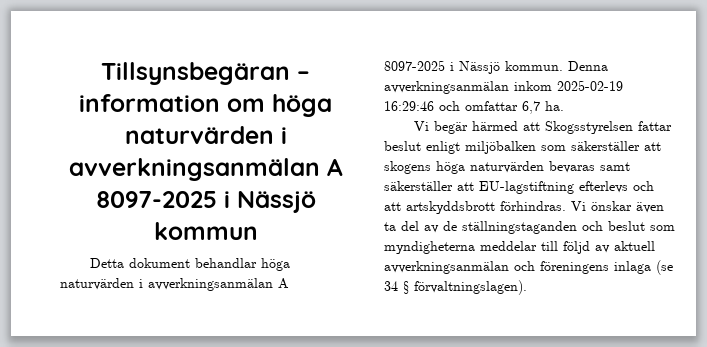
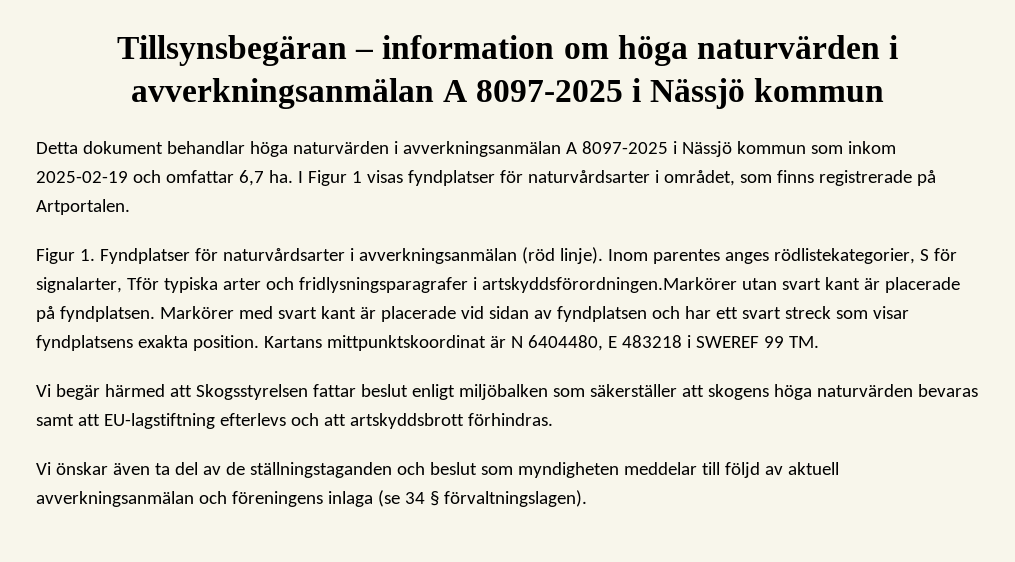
- Detta dokument behandlar höga naturvärden i avverkningsanmälan A 8097-2025 i Nässjö kommun. Denna avverkningsanmälan inkom 2025-02-19 16:29:46 och omfattar 6,7 ha.
+ Detta dokument behandlar höga naturvärden i avverkningsanmälan A 8097-2025 i Nässjö kommun som inkom 2025-02-19 och omfattar 6,7 ha. I Figur 1 visas fyndplatser för naturvårdsarter i området, som finns registrerade på Artportalen.
+ Figur 1. Fyndplatser för naturvårdsarter i avverkningsanmälan (röd linje). Inom parentes anges rödlistekategorier, S för signalarter, Tför typiska arter och fridlysningsparagrafer i artskyddsförordningen.Markörer utan svart kant är placerade på fyndplatsen. Markörer med svart kant är placerade vid sidan av fyndplatsen och har ett svart streck som visar fyndplatsens exakta position. Kartans mittpunktskoordinat är N 6404480, E 483218 i SWEREF 99 TM.
- Vi begär härmed att Skogsstyrelsen fattar beslut enligt miljöbalken som säkerställer att skogens höga naturvärden bevaras samt säkerställer att EU-lagstiftning efterlevs och att artskyddsbrott förhindras. Vi önskar även ta del av de ställningstaganden och beslut som myndigheterna meddelar till följd av aktuell avverkningsanmälan och föreningens inlaga (se 34 § förvaltningslagen).
+ Vi begär härmed att Skogsstyrelsen fattar beslut enligt miljöbalken som säkerställer att skogens höga naturvärden bevaras samt att EU-lagstiftning efterlevs och att artskyddsbrott förhindras.
+ Vi önskar även ta del av de ställningstaganden och beslut som myndigheten meddelar till följd av aktuell avverkningsanmälan och föreningens inlaga (se 34 § förvaltningslagen).

